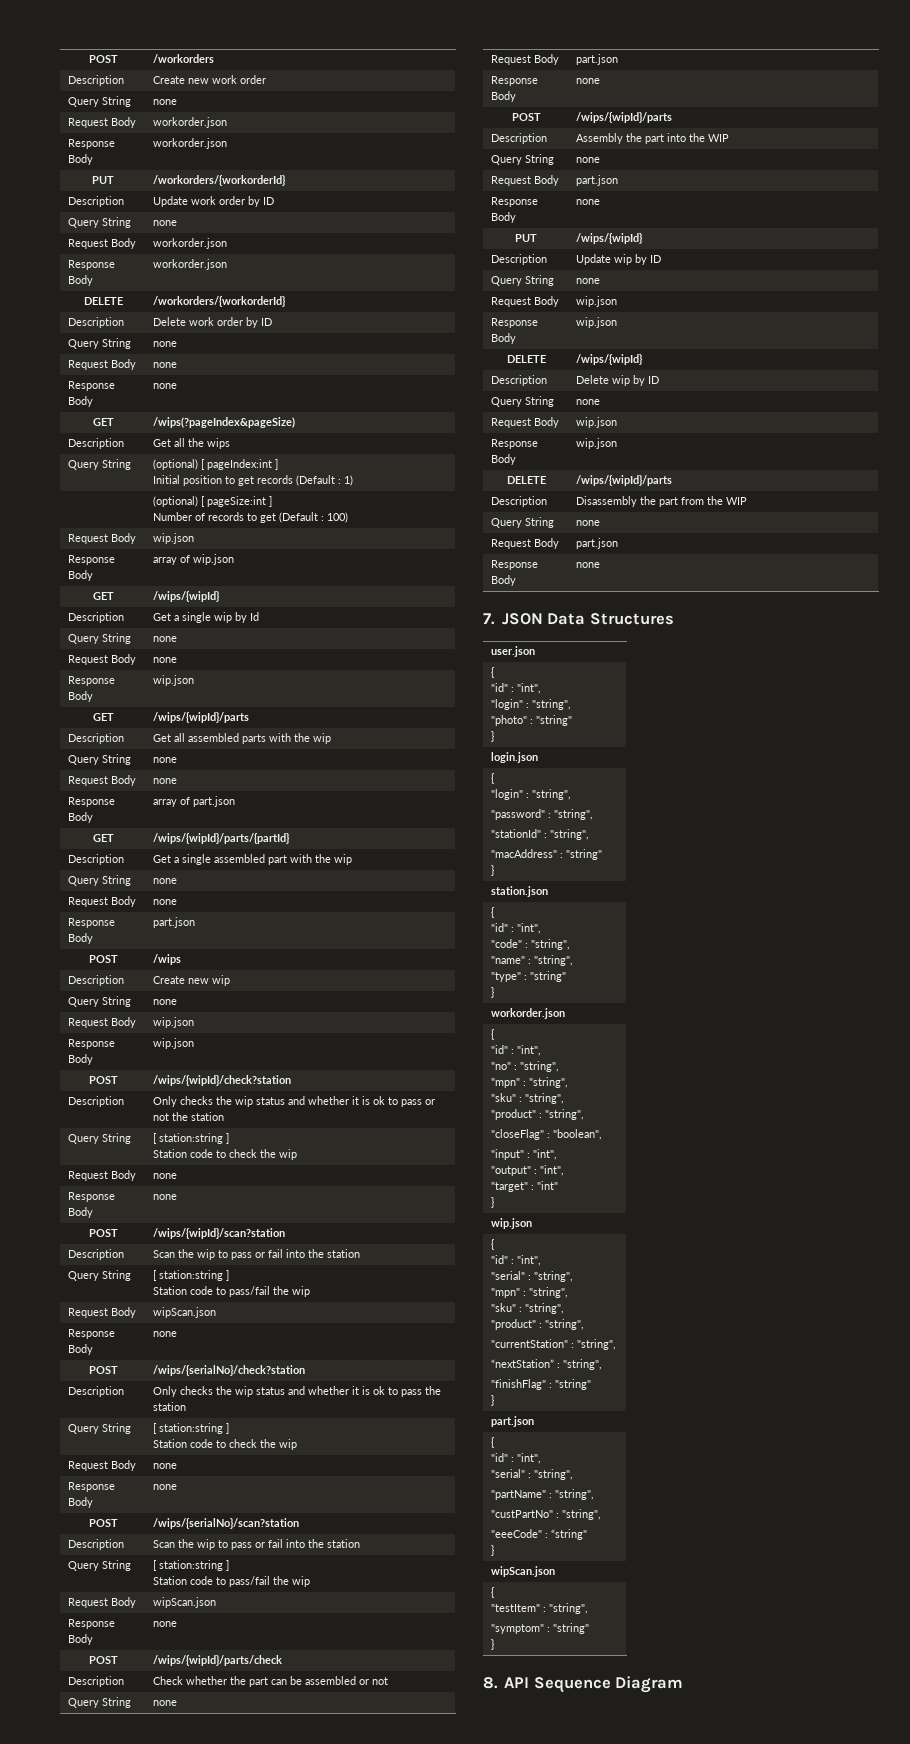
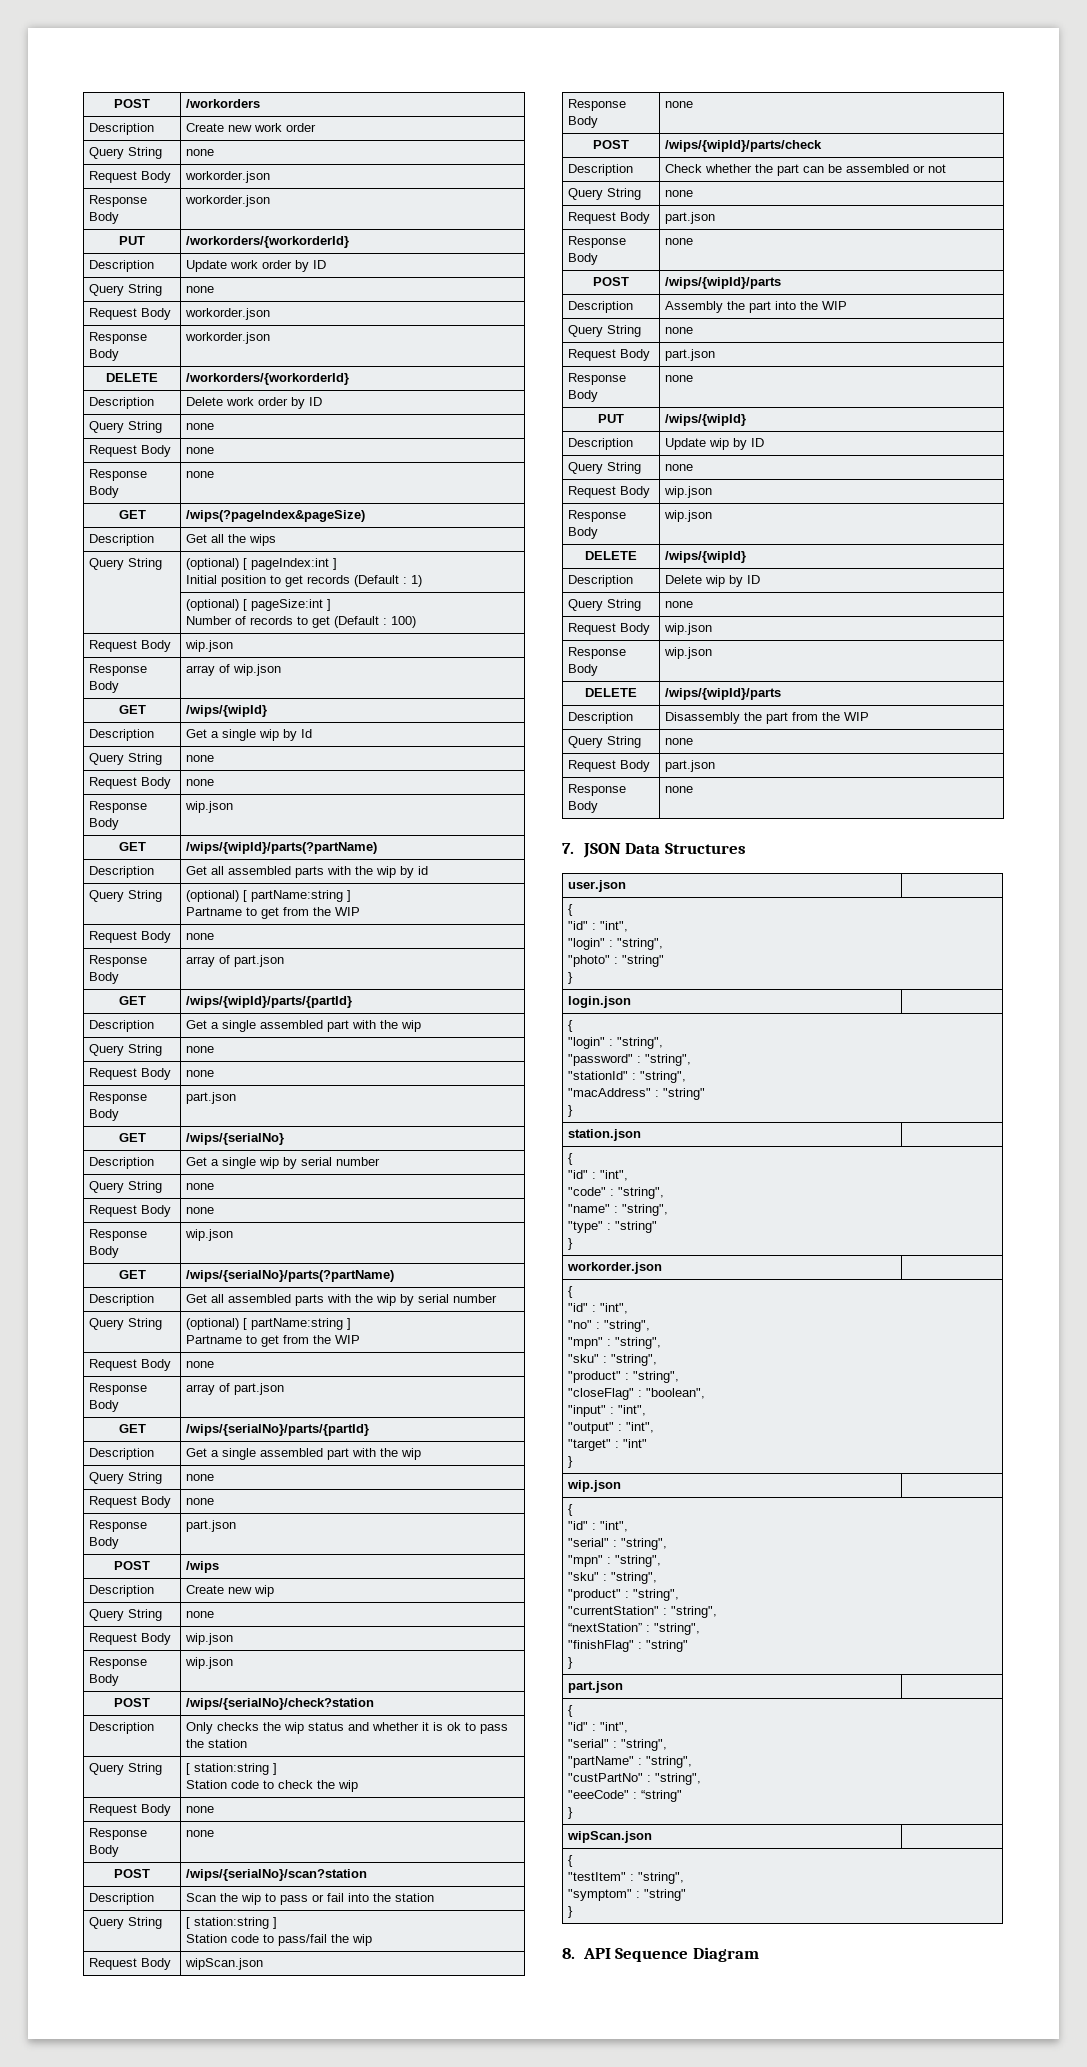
- GET | /wips/{wipId}/parts
- Description | Get all assembled parts with the wip
- Query String | none
+ GET | /wips/{wipId}/parts(?partName)
+ Description | Get all assembled parts with the wip by id
+ Query String | (optional) [ partName:string ]
+ Partname to get from the WIP
  Request Body | none
  Response Body | array of part.json
  GET | /wips/{wipId}/parts/{partId}
+ Description | Get a single assembled part with the wip
+ Query String | none
+ Request Body | none
+ Response Body | part.json
+ GET | /wips/{serialNo}
+ Description | Get a single wip by serial number
+ Query String | none
+ Request Body | none
+ Response Body | wip.json
+ GET | /wips/{serialNo}/parts(?partName)
+ Description | Get all assembled parts with the wip by serial number
+ Query String | (optional) [ partName:string ]
+ Partname to get from the WIP
+ Request Body | none
+ Response Body | array of part.json
+ GET | /wips/{serialNo}/parts/{partId}
- POST | /wips/{wipId}/check?station
- Description | Only checks the wip status and whether it is ok to pass or not the station
- Query String | [ station:string ]
- Station code to check the wip
- Request Body | none
- Response Body | none
- POST | /wips/{wipId}/scan?station
- Description | Scan the wip to pass or fail into the station
- Query String | [ station:string ]
- Station code to pass/fail the wip
- Request Body | wipScan.json
- Response Body | none

